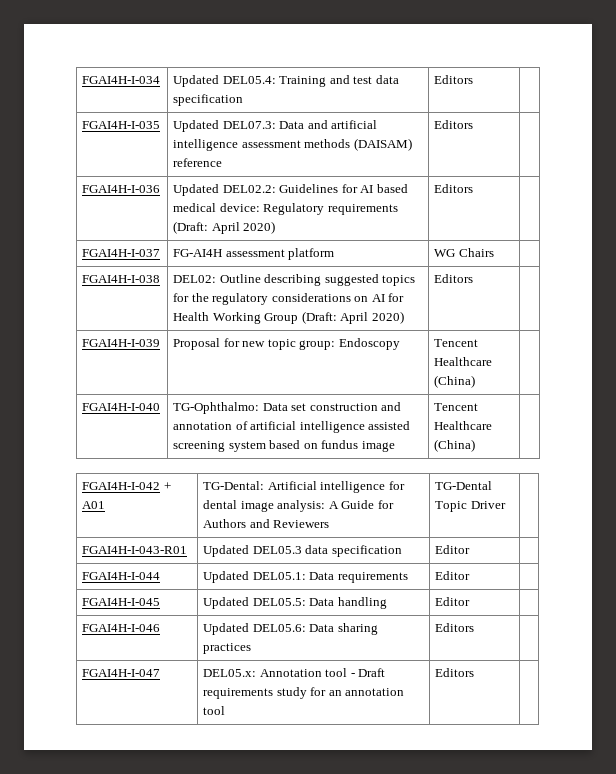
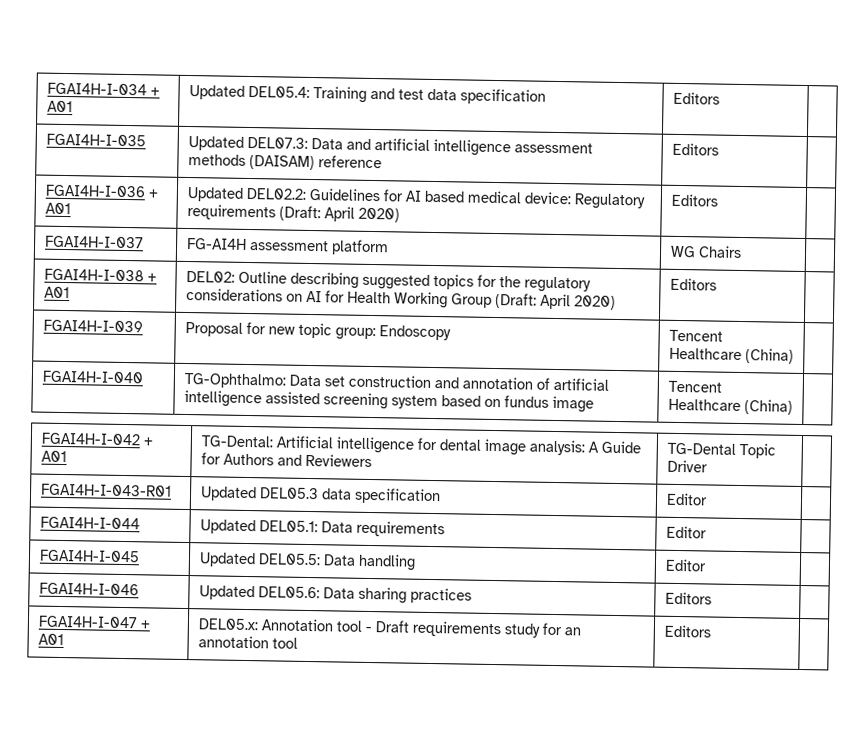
- FGAI4H-I-034 | Updated DEL05.4: Training and test data specification | Editors |
+ FGAI4H-I-034 + A01 | Updated DEL05.4: Training and test data specification | Editors |
- FGAI4H-I-036 | Updated DEL02.2: Guidelines for AI based medical device: Regulatory requirements (Draft: April 2020) | Editors |
+ FGAI4H-I-036 + A01 | Updated DEL02.2: Guidelines for AI based medical device: Regulatory requirements (Draft: April 2020) | Editors |
- FGAI4H-I-038 | DEL02: Outline describing suggested topics for the regulatory considerations on AI for Health Working Group (Draft: April 2020) | Editors |
+ FGAI4H-I-038 + A01 | DEL02: Outline describing suggested topics for the regulatory considerations on AI for Health Working Group (Draft: April 2020) | Editors |
- FGAI4H-I-047 | DEL05.x: Annotation tool - Draft requirements study for an annotation tool | Editors |
+ FGAI4H-I-047 + A01 | DEL05.x: Annotation tool - Draft requirements study for an annotation tool | Editors |

